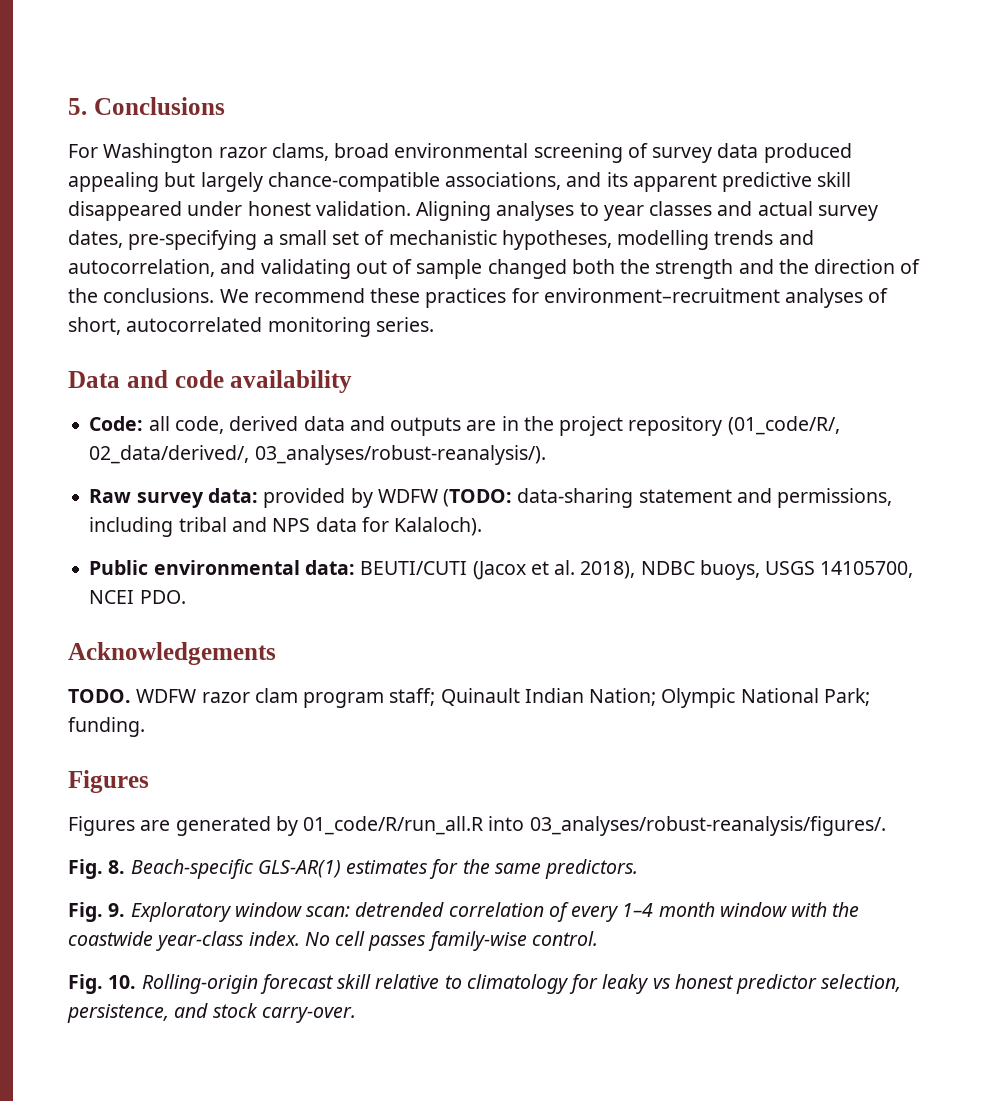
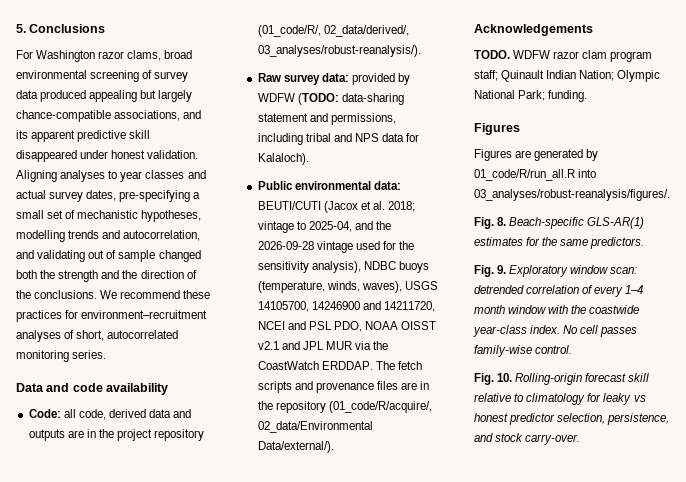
- Public environmental data: BEUTI/CUTI (Jacox et al. 2018), NDBC buoys, USGS 14105700, NCEI PDO.
+ Public environmental data: BEUTI/CUTI (Jacox et al. 2018; vintage to 2025-04, and the 2026-09-28 vintage used for the sensitivity analysis), NDBC buoys (temperature, winds, waves), USGS 14105700, 14246900 and 14211720, NCEI and PSL PDO, NOAA OISST v2.1 and JPL MUR via the CoastWatch ERDDAP. The fetch scripts and provenance files are in the repository (01_code/R/acquire/, 02_data/Environmental Data/external/).

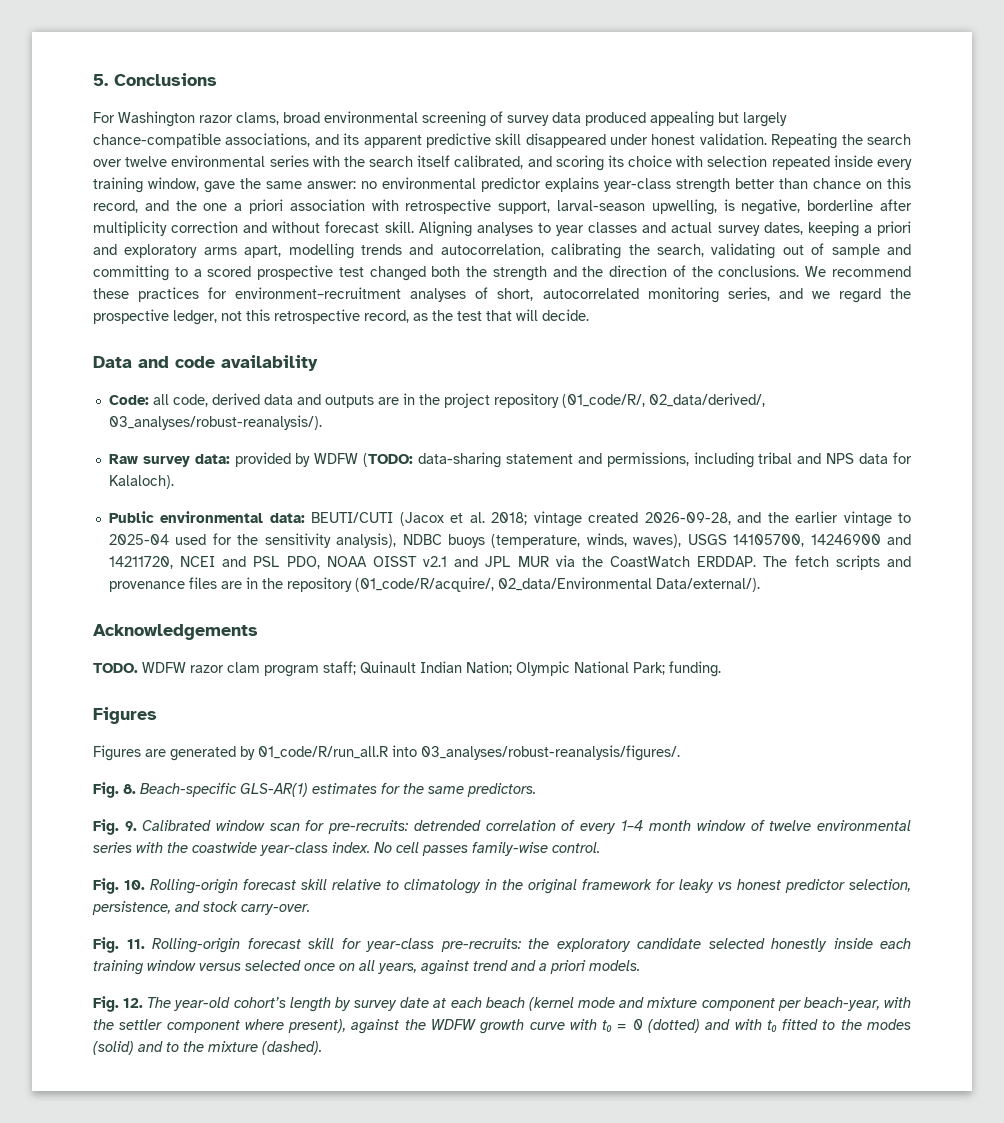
+ Repeating the search over twelve environmental series with the search itself calibrated, and scoring its choice with selection repeated inside every training window, gave the same answer: no environmental predictor explains year-class strength better than chance on this record, and the one a priori association with retrospective support, larval-season upwelling, is negative, borderline after multiplicity correction and without forecast skill.
- Aligning analyses to year classes and actual survey dates, pre-specifying a small set of mechanistic hypotheses, modelling trends and autocorrelation, and validating out of sample changed both the strength and the direction of the conclusions.
+ Aligning analyses to year classes and actual survey dates, keeping a priori and exploratory arms apart, modelling trends and autocorrelation, calibrating the search, validating out of sample and committing to a scored prospective test changed both the strength and the direction of the conclusions.
- We recommend these practices for environment–recruitment analyses of short, autocorrelated monitoring series.
+ We recommend these practices for environment–recruitment analyses of short, autocorrelated monitoring series, and we regard the prospective ledger, not this retrospective record, as the test that will decide.
- Public environmental data: BEUTI/CUTI (Jacox et al. 2018; vintage to 2025-04, and the 2026-09-28 vintage used for the sensitivity analysis), NDBC buoys (temperature, winds, waves), USGS 14105700, 14246900 and 14211720, NCEI and PSL PDO, NOAA OISST v2.1 and JPL MUR via the CoastWatch ERDDAP.
+ Public environmental data: BEUTI/CUTI (Jacox et al. 2018; vintage created 2026-09-28, and the earlier vintage to 2025-04 used for the sensitivity analysis), NDBC buoys (temperature, winds, waves), USGS 14105700, 14246900 and 14211720, NCEI and PSL PDO, NOAA OISST v2.1 and JPL MUR via the CoastWatch ERDDAP.
- Fig. 9. Exploratory window scan: detrended correlation of every 1–4 month window with the coastwide year-class index.
+ Fig. 9. Calibrated window scan for pre-recruits: detrended correlation of every 1–4 month window of twelve environmental series with the coastwide year-class index.
- Fig. 10. Rolling-origin forecast skill relative to climatology for leaky vs honest predictor selection, persistence, and stock carry-over.
+ Fig. 10. Rolling-origin forecast skill relative to climatology in the original framework for leaky vs honest predictor selection, persistence, and stock carry-over.
+ Fig. 11. Rolling-origin forecast skill for year-class pre-recruits: the exploratory candidate selected honestly inside each training window versus selected once on all years, against trend and a priori models.
+ Fig. 12. The year-old cohort’s length by survey date at each beach (kernel mode and mixture component per beach-year, with the settler component where present), against the WDFW growth curve with t₀ = 0 (dotted) and with t₀ fitted to the modes (solid) and to the mixture (dashed).

